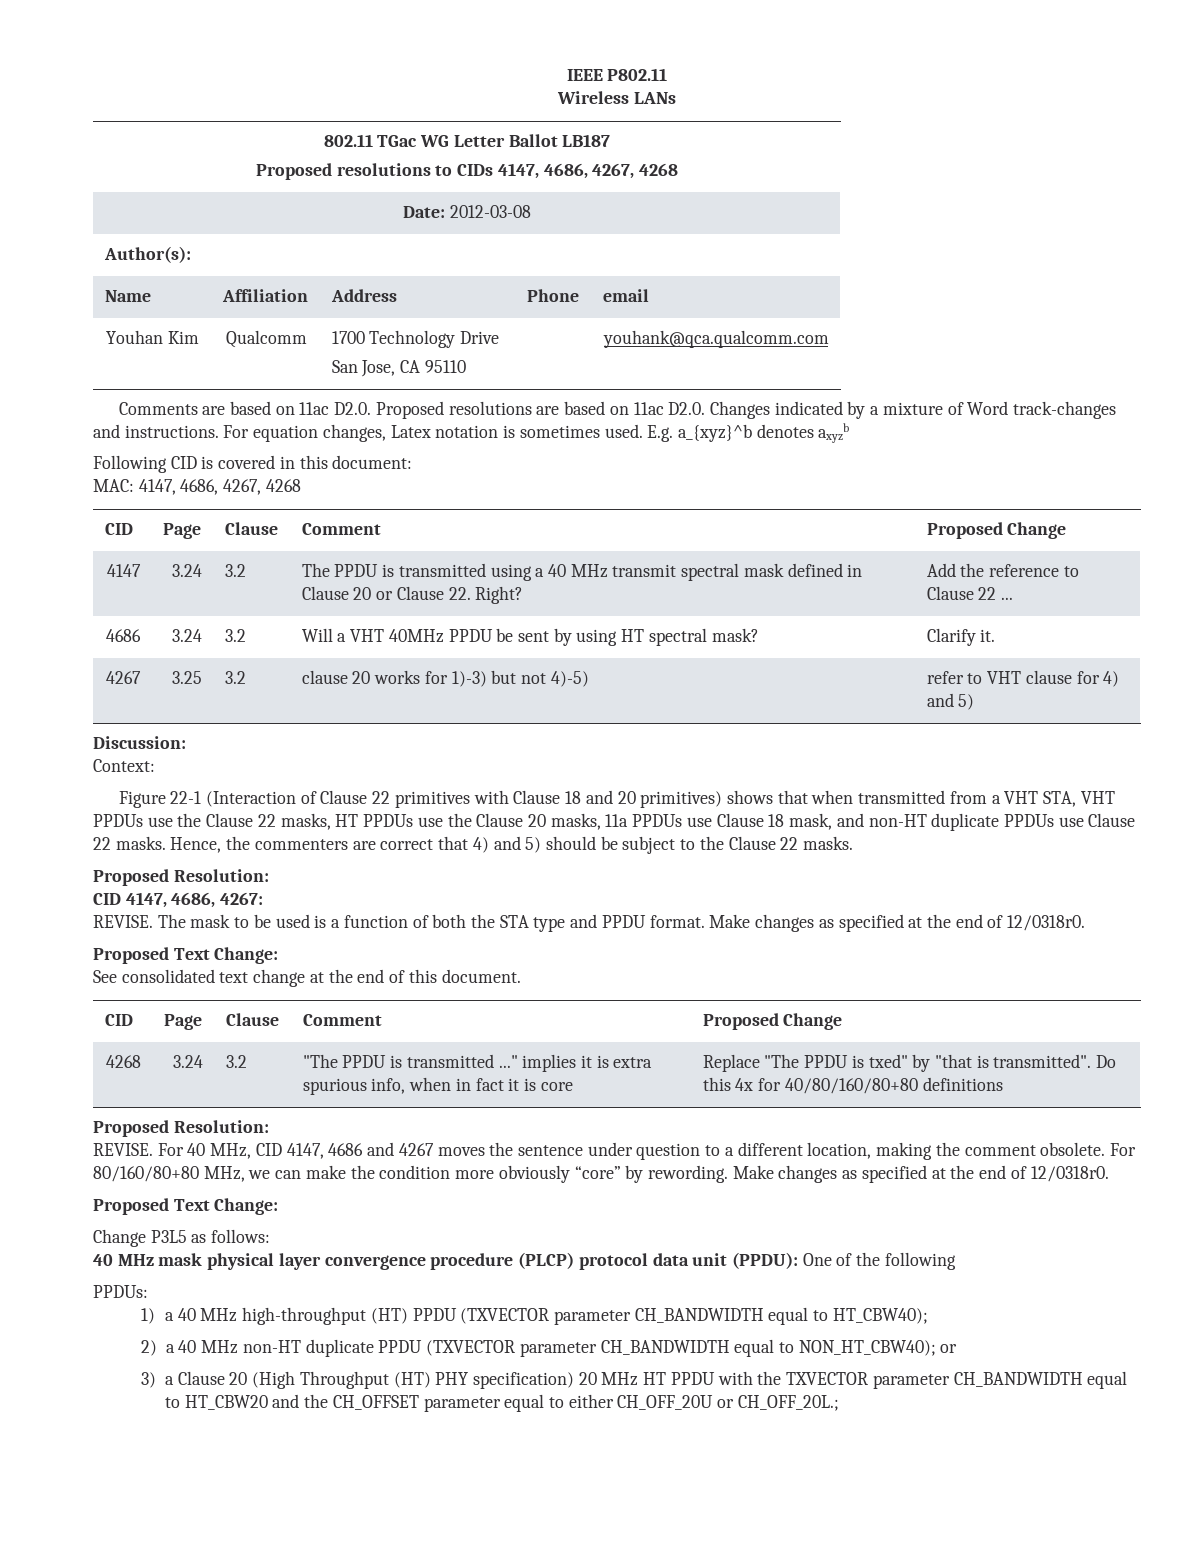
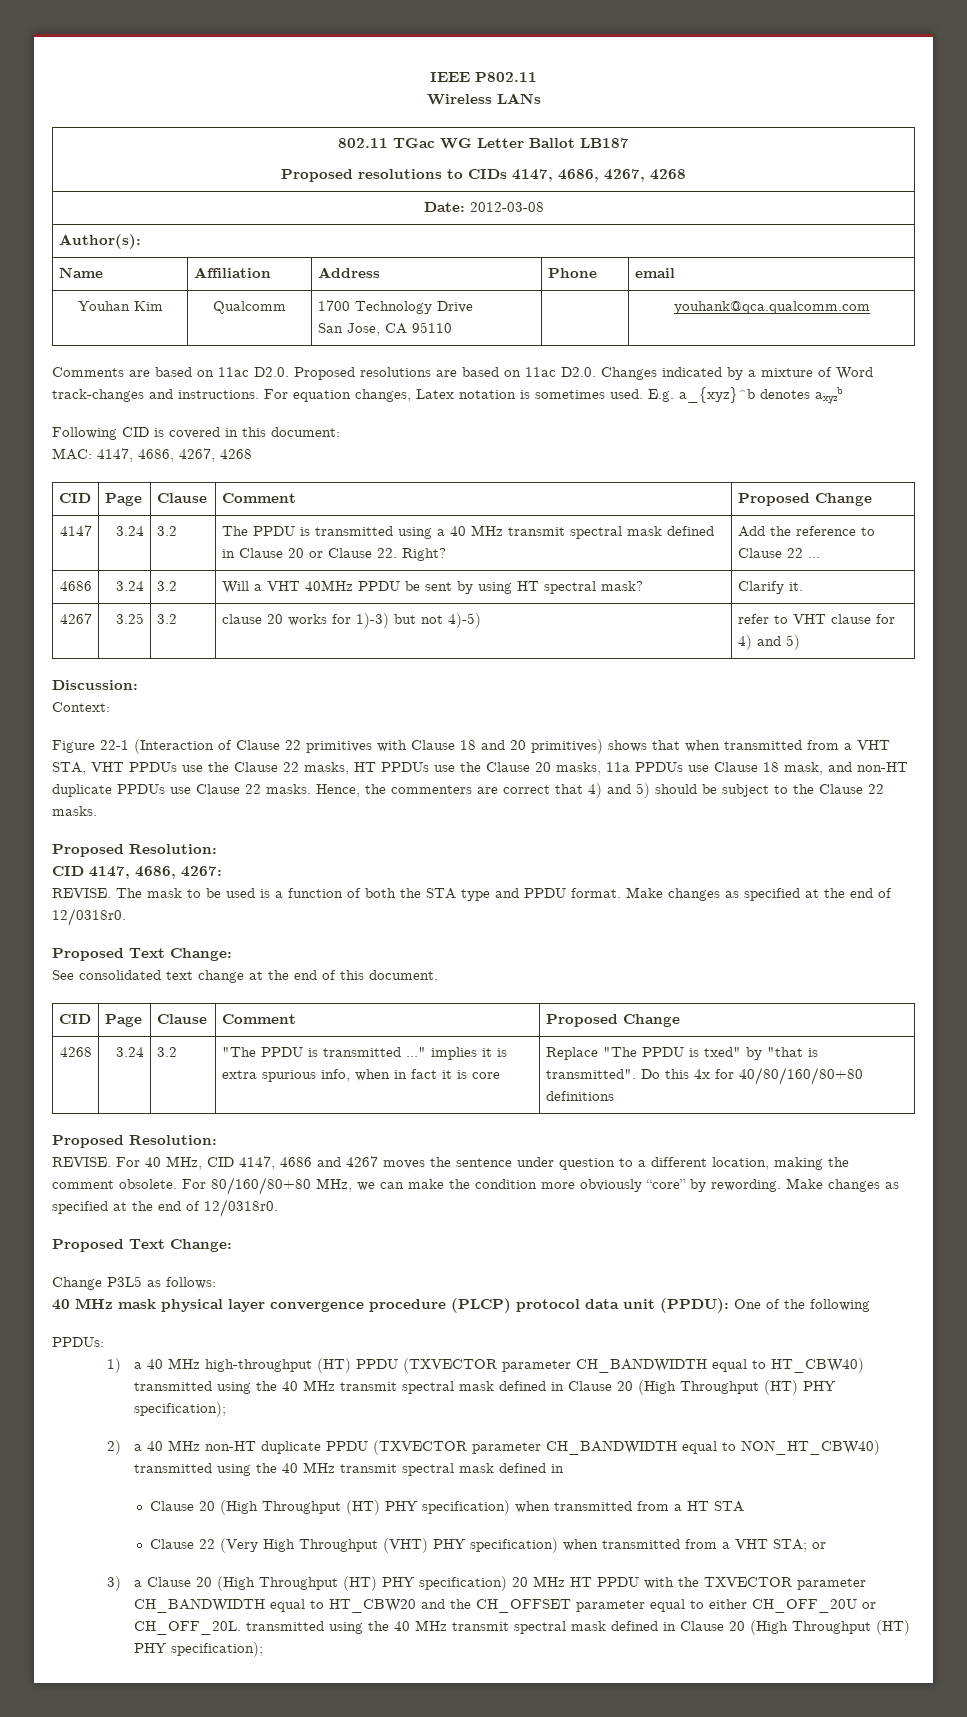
- 1) a 40 MHz high-throughput (HT) PPDU (TXVECTOR parameter CH_BANDWIDTH equal to HT_CBW40);
+ 1) a 40 MHz high-throughput (HT) PPDU (TXVECTOR parameter CH_BANDWIDTH equal to HT_CBW40) transmitted using the 40 MHz transmit spectral mask defined in Clause 20 (High Throughput (HT) PHY specification);
- 2) a 40 MHz non-HT duplicate PPDU (TXVECTOR parameter CH_BANDWIDTH equal to NON_HT_CBW40); or
+ 2) a 40 MHz non-HT duplicate PPDU (TXVECTOR parameter CH_BANDWIDTH equal to NON_HT_CBW40) transmitted using the 40 MHz transmit spectral mask defined in
+ Clause 20 (High Throughput (HT) PHY specification) when transmitted from a HT STA
+ Clause 22 (Very High Throughput (VHT) PHY specification) when transmitted from a VHT STA; or
- 3) a Clause 20 (High Throughput (HT) PHY specification) 20 MHz HT PPDU with the TXVECTOR parameter CH_BANDWIDTH equal to HT_CBW20 and the CH_OFFSET parameter equal to either CH_OFF_20U or CH_OFF_20L.;
+ 3) a Clause 20 (High Throughput (HT) PHY specification) 20 MHz HT PPDU with the TXVECTOR parameter CH_BANDWIDTH equal to HT_CBW20 and the CH_OFFSET parameter equal to either CH_OFF_20U or CH_OFF_20L. transmitted using the 40 MHz transmit spectral mask defined in Clause 20 (High Throughput (HT) PHY specification);

